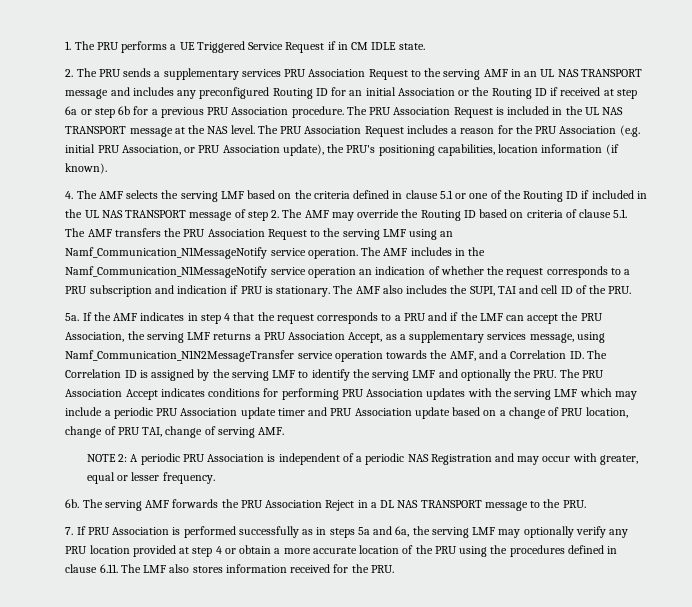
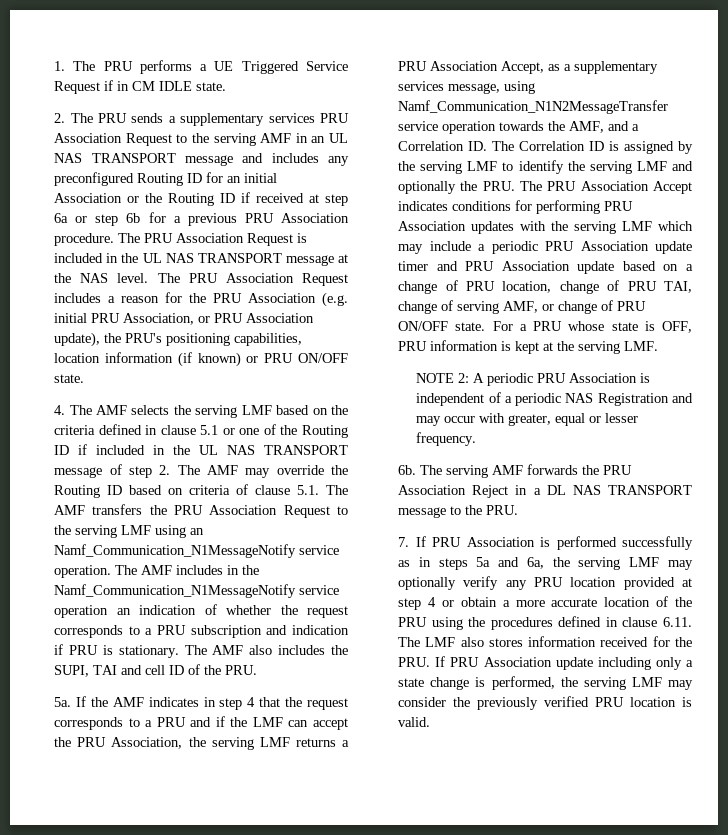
- The PRU Association Request includes a reason for the PRU Association (e.g. initial PRU Association, or PRU Association update), the PRU's positioning capabilities, location information (if known).
+ The PRU Association Request includes a reason for the PRU Association (e.g. initial PRU Association, or PRU Association update), the PRU's positioning capabilities, location information (if known) or PRU ON/OFF state.
- If the AMF indicates in step 4 that the request corresponds to a PRU and if the LMF can accept the PRU Association, the serving LMF returns a PRU Association Accept, as a supplementary services message, using Namf_Communication_N1N2MessageTransfer service operation towards the AMF, and a Correlation ID. The Correlation ID is assigned by the serving LMF to identify the serving LMF and optionally the PRU. The PRU Association Accept indicates conditions for performing PRU Association updates with the serving LMF which may include a periodic PRU Association update timer and PRU Association update based on a change of PRU location, change of PRU TAI, change of serving AMF.
+ If the AMF indicates in step 4 that the request corresponds to a PRU and if the LMF can accept the PRU Association, the serving LMF returns a PRU Association Accept, as a supplementary services message, using Namf_Communication_N1N2MessageTransfer service operation towards the AMF, and a Correlation ID. The Correlation ID is assigned by the serving LMF to identify the serving LMF and optionally the PRU. The PRU Association Accept indicates conditions for performing PRU Association updates with the serving LMF which may include a periodic PRU Association update timer and PRU Association update based on a change of PRU location, change of PRU TAI, change of serving AMF, or change of PRU ON/OFF state. For a PRU whose state is OFF, PRU information is kept at the serving LMF.
- 7. If PRU Association is performed successfully as in steps 5a and 6a, the serving LMF may optionally verify any PRU location provided at step 4 or obtain a more accurate location of the PRU using the procedures defined in clause 6.11. The LMF also stores information received for the PRU.
+ 7. If PRU Association is performed successfully as in steps 5a and 6a, the serving LMF may optionally verify any PRU location provided at step 4 or obtain a more accurate location of the PRU using the procedures defined in clause 6.11. The LMF also stores information received for the PRU. If PRU Association update including only a state change is performed, the serving LMF may consider the previously verified PRU location is valid.

